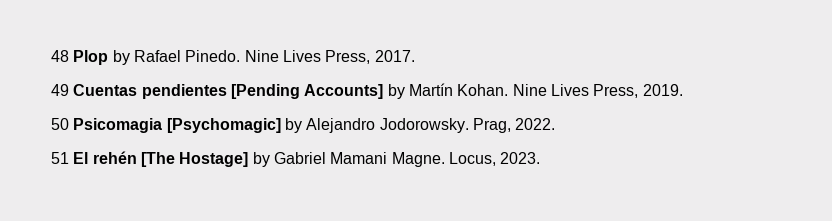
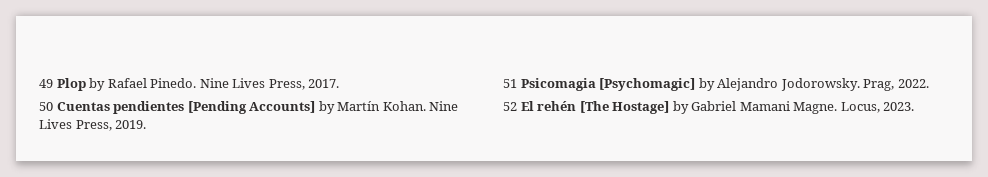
- 48 Plop by Rafael Pinedo.
+ 49 Plop by Rafael Pinedo.
- 49 Cuentas pendientes [Pending Accounts] by Martín Kohan.
+ 50 Cuentas pendientes [Pending Accounts] by Martín Kohan.
- 50 Psicomagia [Psychomagic] by Alejandro Jodorowsky.
+ 51 Psicomagia [Psychomagic] by Alejandro Jodorowsky.
- 51 El rehén [The Hostage] by Gabriel Mamani Magne.
+ 52 El rehén [The Hostage] by Gabriel Mamani Magne.

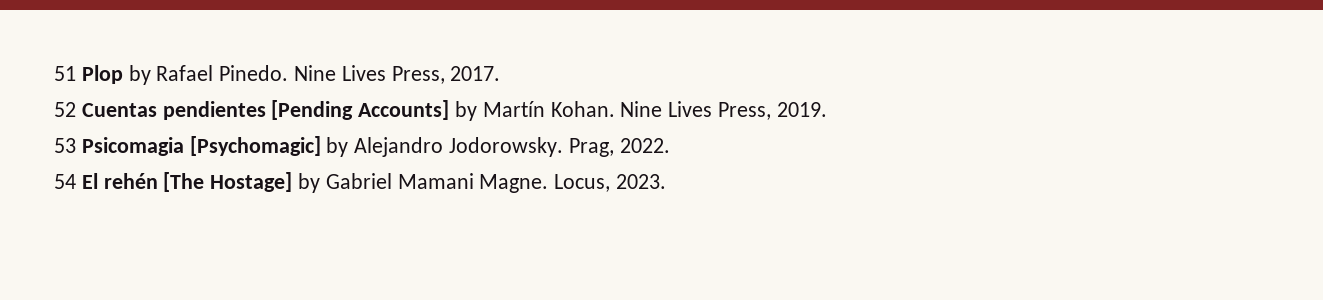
- 49 Plop by Rafael Pinedo.
+ 51 Plop by Rafael Pinedo.
- 50 Cuentas pendientes [Pending Accounts] by Martín Kohan.
+ 52 Cuentas pendientes [Pending Accounts] by Martín Kohan.
- 51 Psicomagia [Psychomagic] by Alejandro Jodorowsky.
+ 53 Psicomagia [Psychomagic] by Alejandro Jodorowsky.
- 52 El rehén [The Hostage] by Gabriel Mamani Magne.
+ 54 El rehén [The Hostage] by Gabriel Mamani Magne.

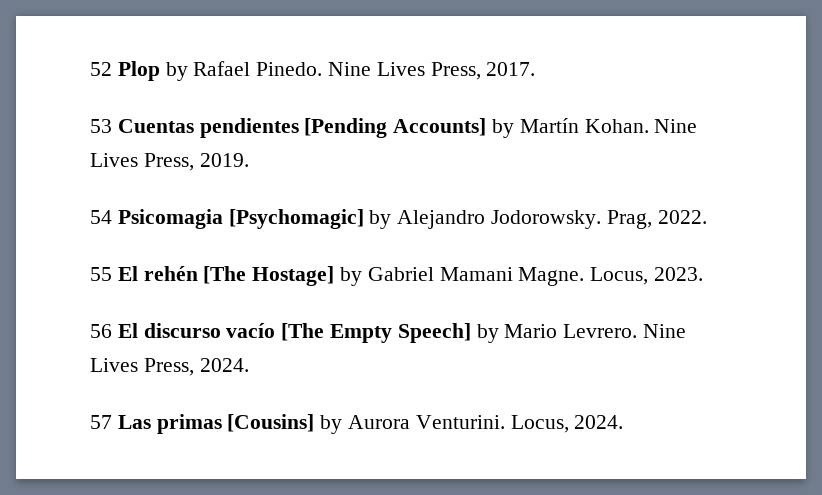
- 51 Plop by Rafael Pinedo.
+ 52 Plop by Rafael Pinedo.
- 52 Cuentas pendientes [Pending Accounts] by Martín Kohan.
+ 53 Cuentas pendientes [Pending Accounts] by Martín Kohan.
- 53 Psicomagia [Psychomagic] by Alejandro Jodorowsky.
+ 54 Psicomagia [Psychomagic] by Alejandro Jodorowsky.
- 54 El rehén [The Hostage] by Gabriel Mamani Magne.
+ 55 El rehén [The Hostage] by Gabriel Mamani Magne.
+ 56 El discurso vacío [The Empty Speech] by Mario Levrero. Nine Lives Press, 2024.
+ 57 Las primas [Cousins] by Aurora Venturini. Locus, 2024.

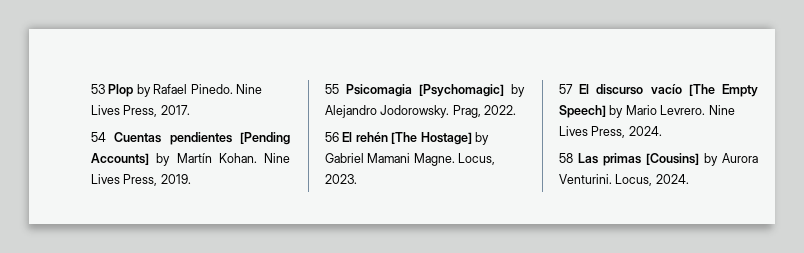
- 52 Plop by Rafael Pinedo.
+ 53 Plop by Rafael Pinedo.
- 53 Cuentas pendientes [Pending Accounts] by Martín Kohan.
+ 54 Cuentas pendientes [Pending Accounts] by Martín Kohan.
- 54 Psicomagia [Psychomagic] by Alejandro Jodorowsky.
+ 55 Psicomagia [Psychomagic] by Alejandro Jodorowsky.
- 55 El rehén [The Hostage] by Gabriel Mamani Magne.
+ 56 El rehén [The Hostage] by Gabriel Mamani Magne.
- 56 El discurso vacío [The Empty Speech] by Mario Levrero.
+ 57 El discurso vacío [The Empty Speech] by Mario Levrero.
- 57 Las primas [Cousins] by Aurora Venturini.
+ 58 Las primas [Cousins] by Aurora Venturini.

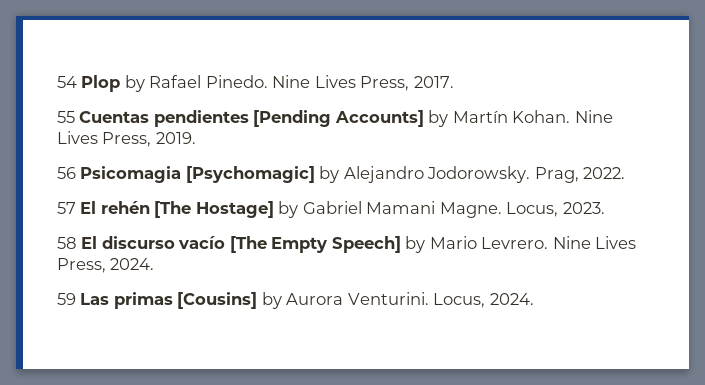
- 53 Plop by Rafael Pinedo.
+ 54 Plop by Rafael Pinedo.
- 54 Cuentas pendientes [Pending Accounts] by Martín Kohan.
+ 55 Cuentas pendientes [Pending Accounts] by Martín Kohan.
- 55 Psicomagia [Psychomagic] by Alejandro Jodorowsky.
+ 56 Psicomagia [Psychomagic] by Alejandro Jodorowsky.
- 56 El rehén [The Hostage] by Gabriel Mamani Magne.
+ 57 El rehén [The Hostage] by Gabriel Mamani Magne.
- 57 El discurso vacío [The Empty Speech] by Mario Levrero.
+ 58 El discurso vacío [The Empty Speech] by Mario Levrero.
- 58 Las primas [Cousins] by Aurora Venturini.
+ 59 Las primas [Cousins] by Aurora Venturini.

